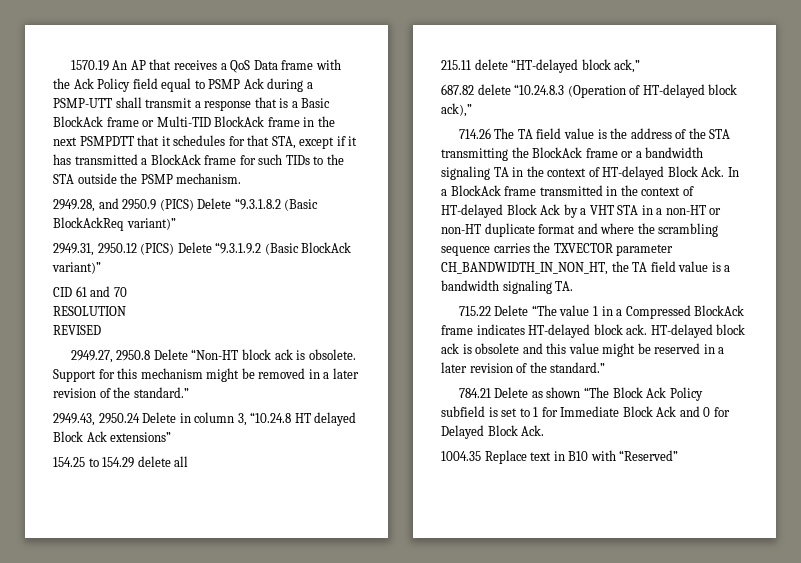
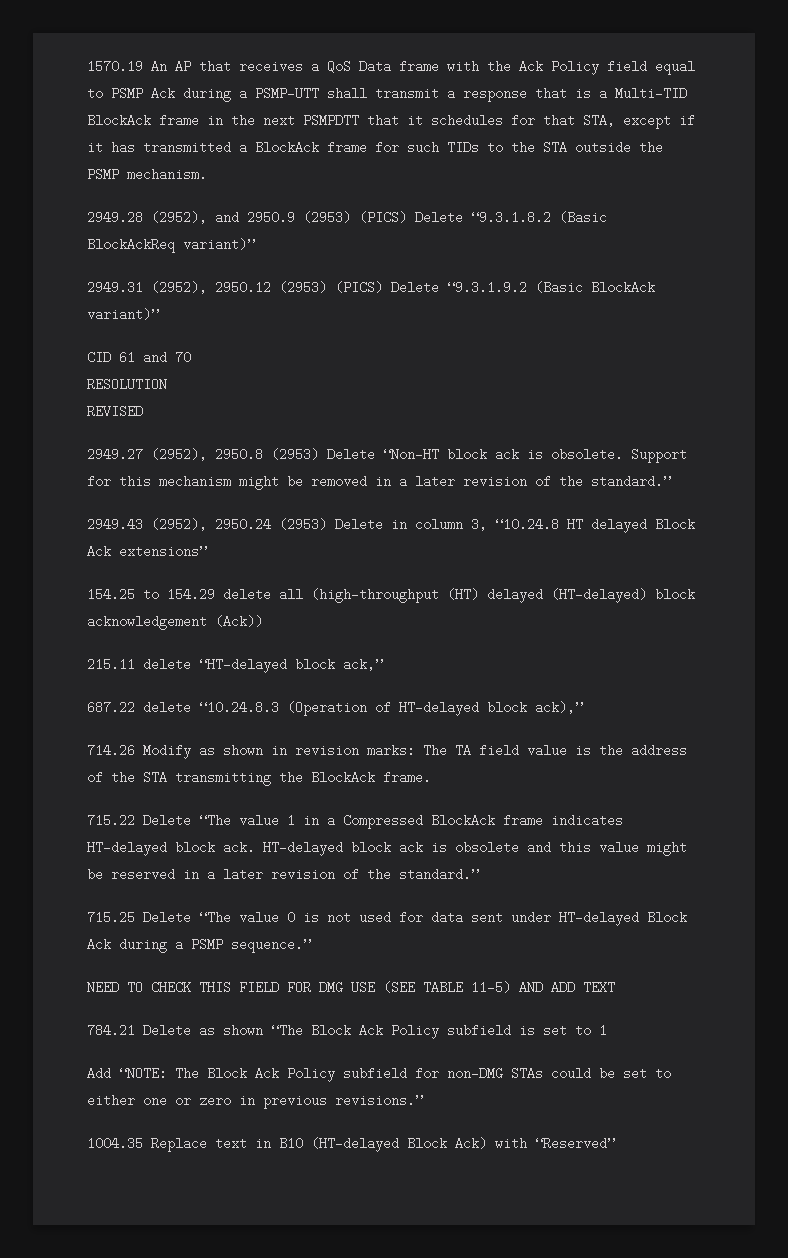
- 1570.19 An AP that receives a QoS Data frame with the Ack Policy field equal to PSMP Ack during a PSMP-UTT shall transmit a response that is a Basic BlockAck frame or Multi-TID BlockAck frame in the next PSMPDTT that it schedules for that STA, except if it has transmitted a BlockAck frame for such TIDs to the STA outside the PSMP mechanism.
+ 1570.19 An AP that receives a QoS Data frame with the Ack Policy field equal to PSMP Ack during a PSMP-UTT shall transmit a response that is a Multi-TID BlockAck frame in the next PSMPDTT that it schedules for that STA, except if it has transmitted a BlockAck frame for such TIDs to the STA outside the PSMP mechanism.
- 2949.28, and 2950.9 (PICS) Delete “9.3.1.8.2 (Basic BlockAckReq variant)”
+ 2949.28 (2952), and 2950.9 (2953) (PICS) Delete “9.3.1.8.2 (Basic BlockAckReq variant)”
- 2949.31, 2950.12 (PICS) Delete “9.3.1.9.2 (Basic BlockAck variant)”
+ 2949.31 (2952), 2950.12 (2953) (PICS) Delete “9.3.1.9.2 (Basic BlockAck variant)”
- 2949.27, 2950.8 Delete “Non-HT block ack is obsolete.
+ 2949.27 (2952), 2950.8 (2953) Delete “Non-HT block ack is obsolete.
- 2949.43, 2950.24 Delete in column 3, “10.24.8 HT delayed Block Ack extensions”
+ 2949.43 (2952), 2950.24 (2953) Delete in column 3, “10.24.8 HT delayed Block Ack extensions”
- 154.25 to 154.29 delete all
+ 154.25 to 154.29 delete all (high-throughput (HT) delayed (HT-delayed) block acknowledgement (Ack))
- 687.82 delete “10.24.8.3 (Operation of HT-delayed block ack),”
+ 687.22 delete “10.24.8.3 (Operation of HT-delayed block ack),”
- 714.26 The TA field value is the address of the STA transmitting the BlockAck frame or a bandwidth signaling TA in the context of HT-delayed Block Ack. In a BlockAck frame transmitted in the context of HT-delayed Block Ack by a VHT STA in a non-HT or non-HT duplicate format and where the scrambling sequence carries the TXVECTOR parameter CH_BANDWIDTH_IN_NON_HT, the TA field value is a bandwidth signaling TA.
+ 714.26 Modify as shown in revision marks: The TA field value is the address of the STA transmitting the BlockAck frame.
+ 715.25 Delete “The value 0 is not used for data sent under HT-delayed Block Ack during a PSMP sequence.”
+ NEED TO CHECK THIS FIELD FOR DMG USE (SEE TABLE 11-5) AND ADD TEXT
- 784.21 Delete as shown “The Block Ack Policy subfield is set to 1 for Immediate Block Ack and 0 for Delayed Block Ack.
+ 784.21 Delete as shown “The Block Ack Policy subfield is set to 1
+ Add “NOTE: The Block Ack Policy subfield for non-DMG STAs could be set to either one or zero in previous revisions.”
- 1004.35 Replace text in B10 with “Reserved”
+ 1004.35 Replace text in B10 (HT-delayed Block Ack) with “Reserved”

